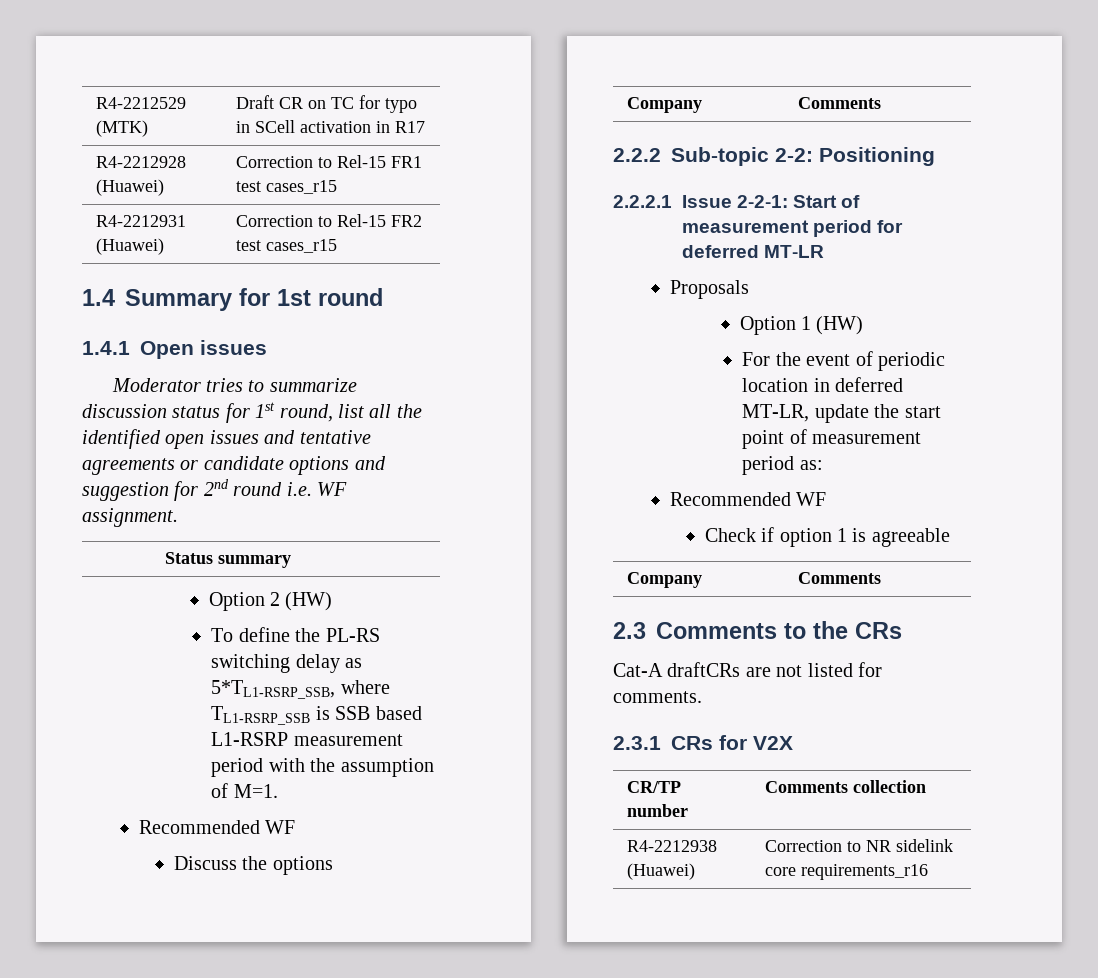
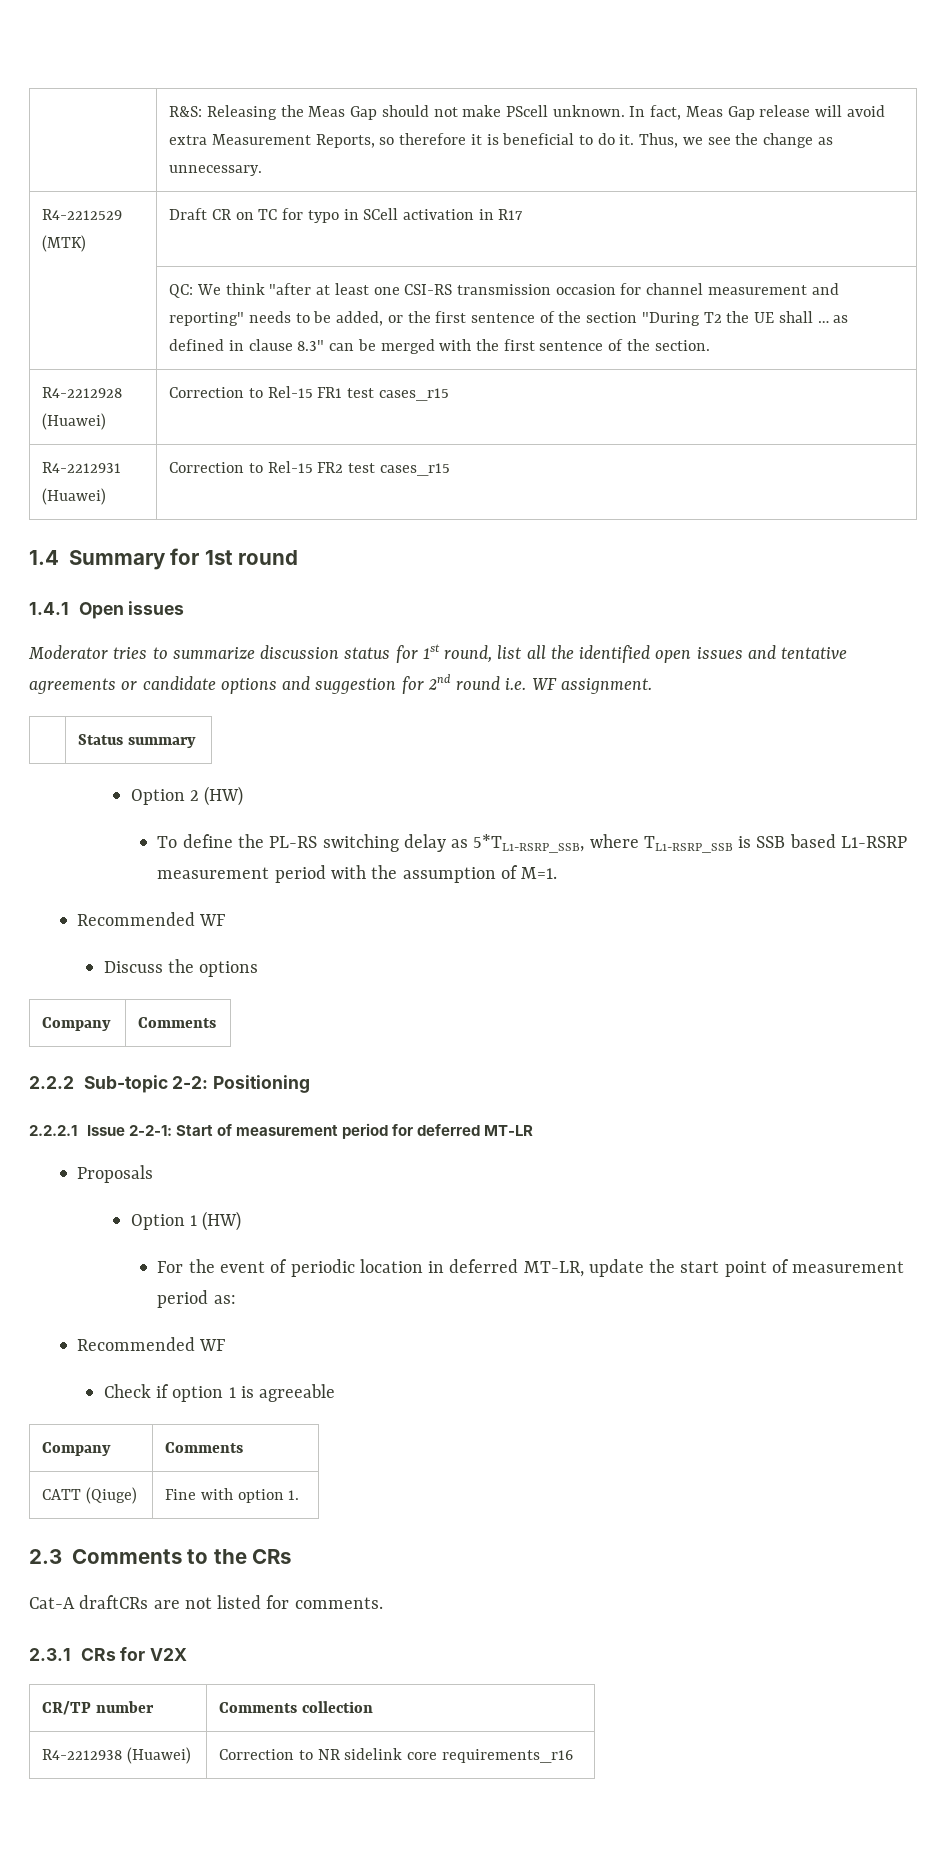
+ | R&S: Releasing the Meas Gap should not make PScell unknown. In fact, Meas Gap release will avoid extra Measurement Reports, so therefore it is beneficial to do it. Thus, we see the change as unnecessary.
+ QC: We think "after at least one CSI-RS transmission occasion for channel measurement and reporting" needs to be added, or the first sentence of the section "During T2 the UE shall … as defined in clause 8.3" can be merged with the first sentence of the section.
+ CATT (Qiuge) | Fine with option 1.

